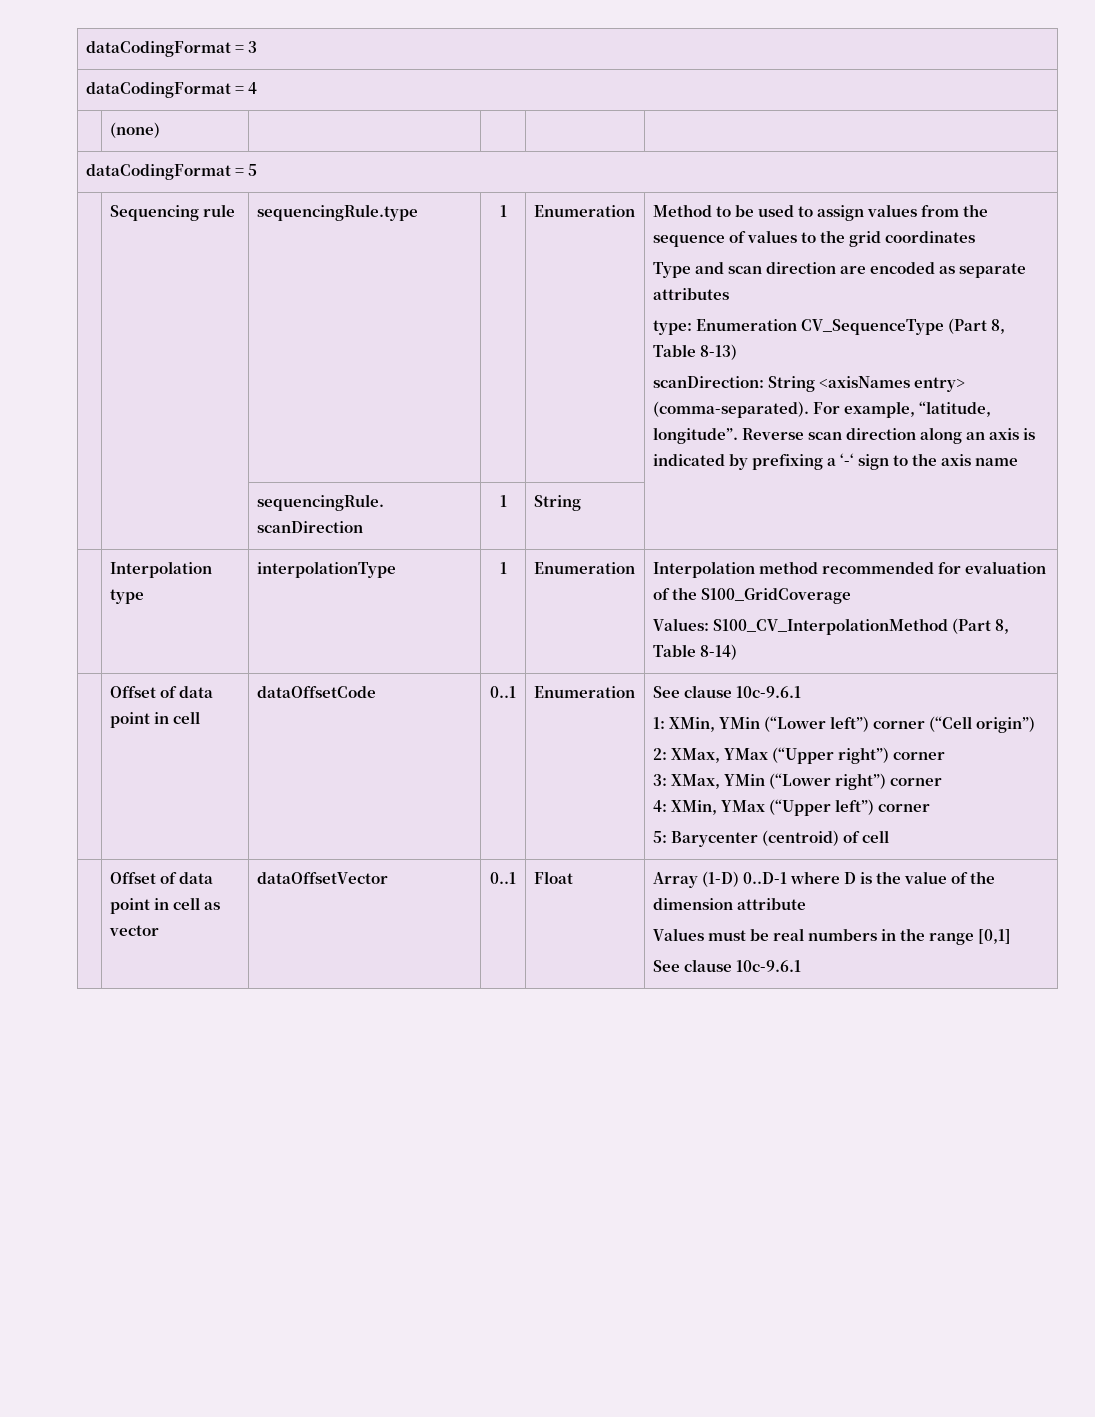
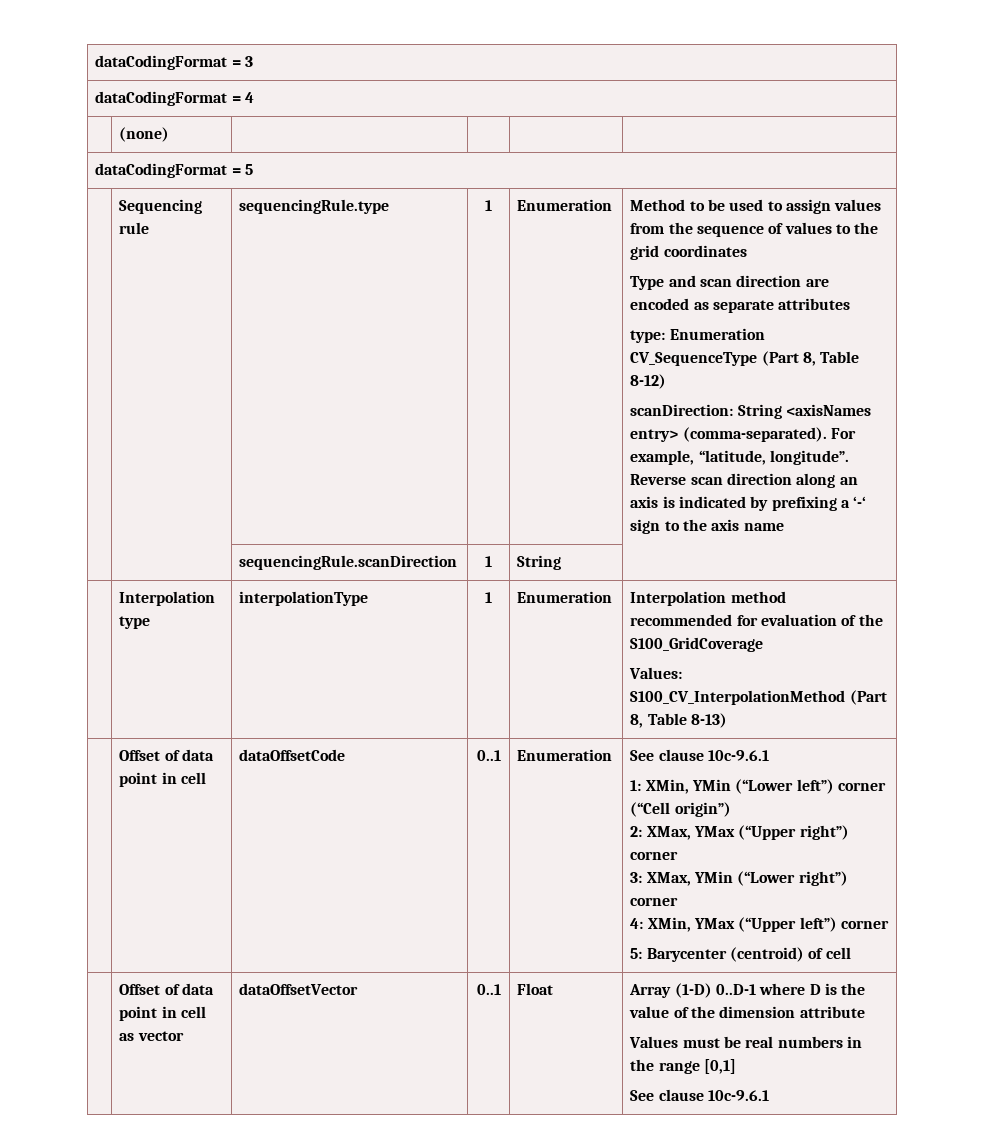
- type: Enumeration CV_SequenceType (Part 8, Table 8-13)
+ type: Enumeration CV_SequenceType (Part 8, Table 8-12)
  | Interpolation type | interpolationType | 1 | Enumeration | Interpolation method recommended for evaluation of the S100_GridCoverage
- Values: S100_CV_InterpolationMethod (Part 8, Table 8-14)
+ Values: S100_CV_InterpolationMethod (Part 8, Table 8-13)

